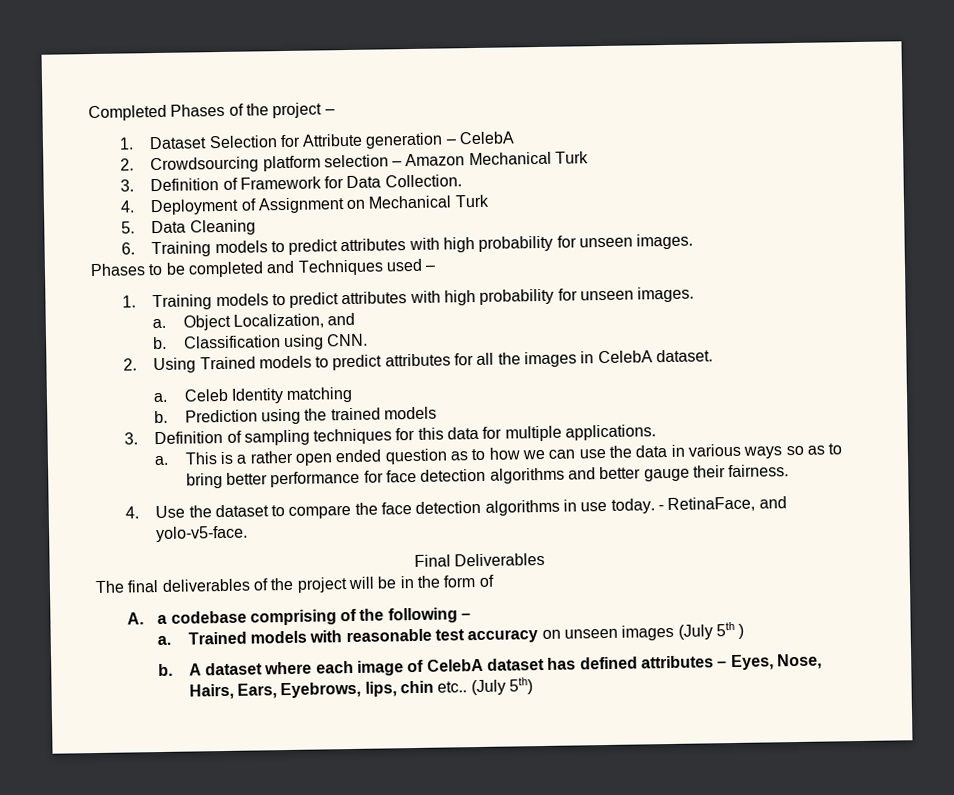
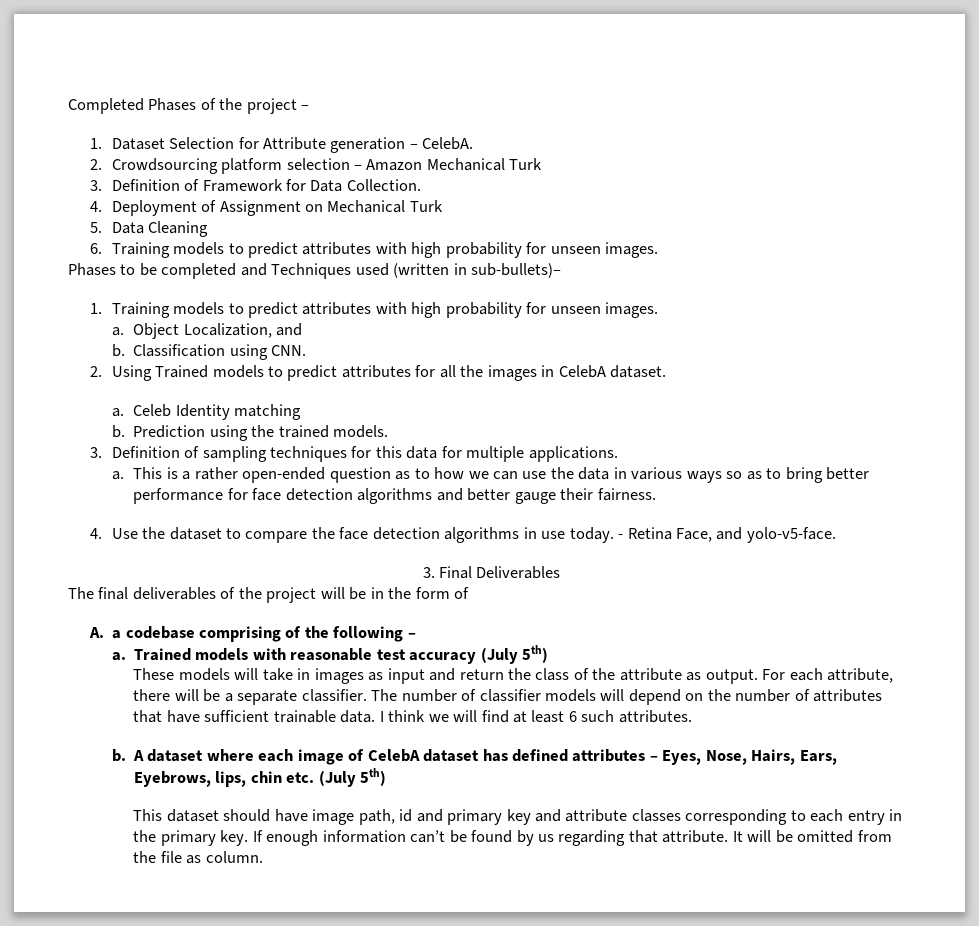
- 1. Dataset Selection for Attribute generation – CelebA
+ 1. Dataset Selection for Attribute generation – CelebA.
- Phases to be completed and Techniques used –
+ Phases to be completed and Techniques used (written in sub-bullets)–
- Prediction using the trained models
+ Prediction using the trained models.
- This is a rather open ended question as to how we can use the data in various ways so as to bring better performance for face detection algorithms and better gauge their fairness.
+ This is a rather open-ended question as to how we can use the data in various ways so as to bring better performance for face detection algorithms and better gauge their fairness.
- - RetinaFace, and yolo-v5-face.
+ - Retina Face, and yolo-v5-face.
- Final Deliverables
+ 3. Final Deliverables
- Trained models with reasonable test accuracy on unseen images (July 5th )
+ Trained models with reasonable test accuracy (July 5th)
+ These models will take in images as input and return the class of the attribute as output. For each attribute, there will be a separate classifier. The number of classifier models will depend on the number of attributes that have sufficient trainable data. I think we will find at least 6 such attributes.
- A dataset where each image of CelebA dataset has defined attributes – Eyes, Nose, Hairs, Ears, Eyebrows, lips, chin etc.. (July 5th)
+ A dataset where each image of CelebA dataset has defined attributes – Eyes, Nose, Hairs, Ears, Eyebrows, lips, chin etc. (July 5th)
+ This dataset should have image path, id and primary key and attribute classes corresponding to each entry in the primary key. If enough information can’t be found by us regarding that attribute. It will be omitted from the file as column.

